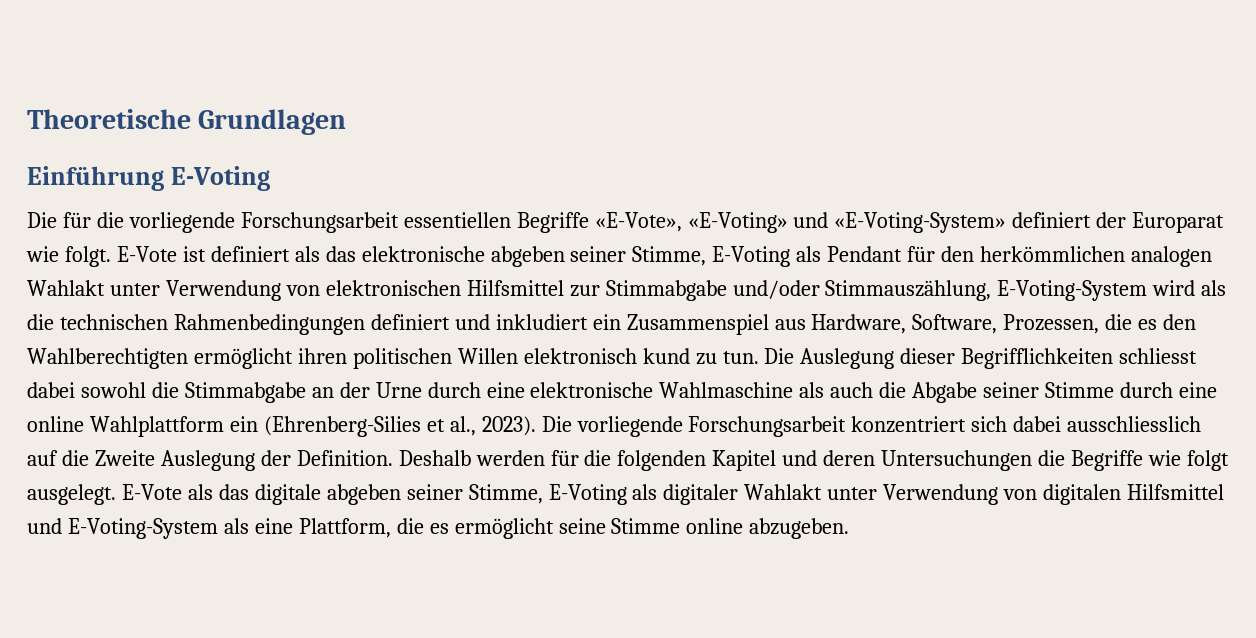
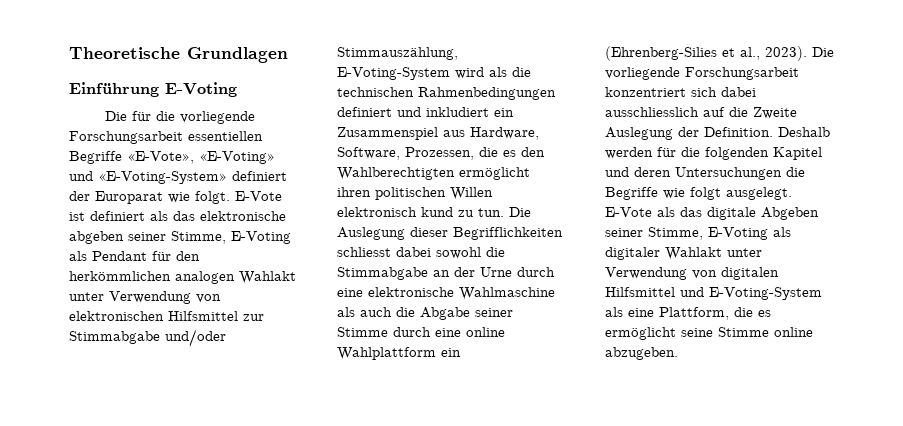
- E-Vote als das digitale abgeben seiner Stimme, E-Voting als digitaler Wahlakt unter Verwendung von digitalen Hilfsmittel und E-Voting-System als eine Plattform, die es ermöglicht seine Stimme online abzugeben.
+ E-Vote als das digitale Abgeben seiner Stimme, E-Voting als digitaler Wahlakt unter Verwendung von digitalen Hilfsmittel und E-Voting-System als eine Plattform, die es ermöglicht seine Stimme online abzugeben.

